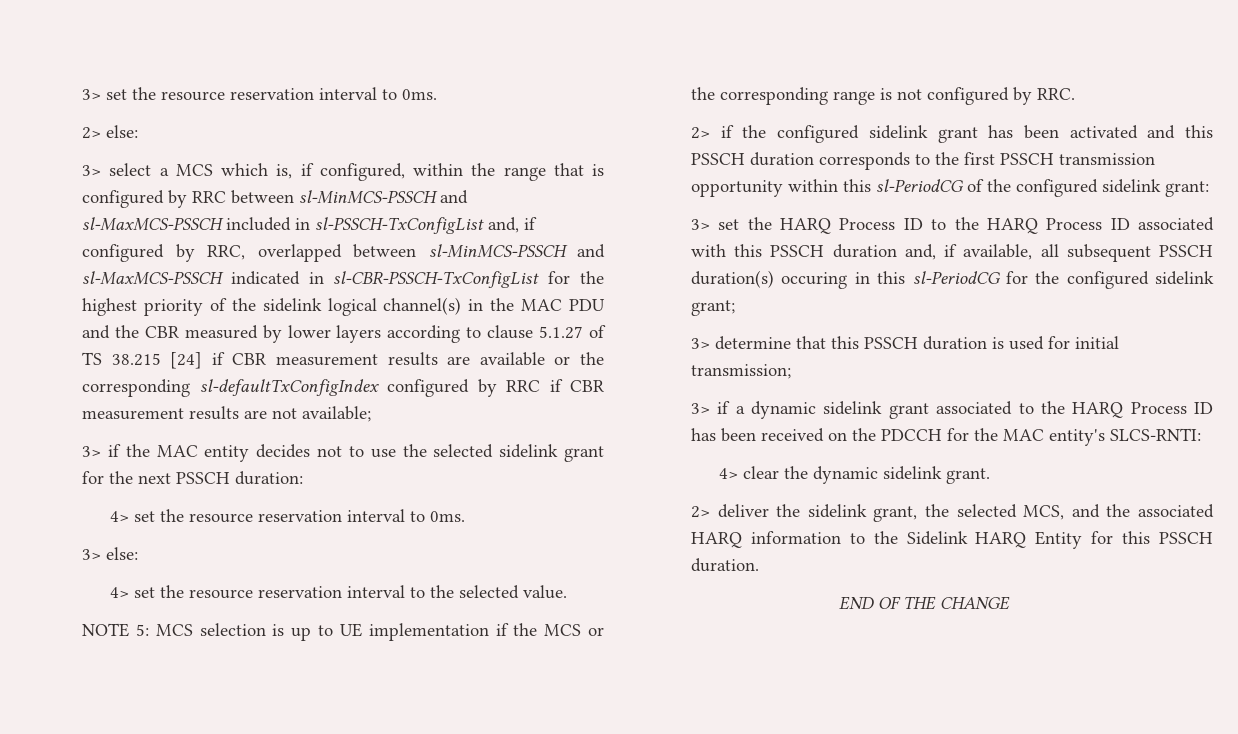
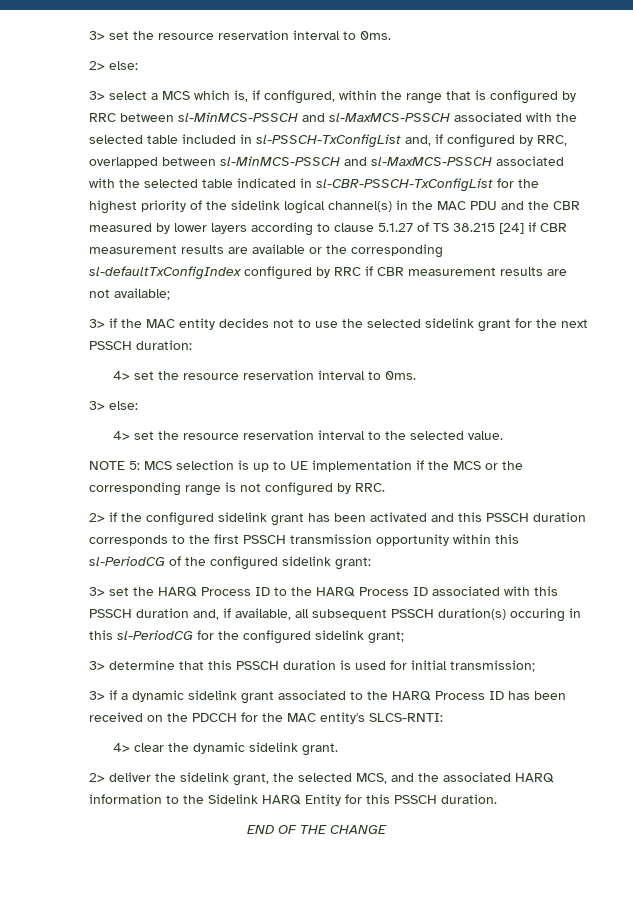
- 3> select a MCS which is, if configured, within the range that is configured by RRC between sl-MinMCS-PSSCH and sl-MaxMCS-PSSCH included in sl-PSSCH-TxConfigList and, if configured by RRC, overlapped between sl-MinMCS-PSSCH and sl-MaxMCS-PSSCH indicated in sl-CBR-PSSCH-TxConfigList for the highest priority of the sidelink logical channel(s) in the MAC PDU and the CBR measured by lower layers according to clause 5.1.27 of TS 38.215 [24] if CBR measurement results are available or the corresponding sl-defaultTxConfigIndex configured by RRC if CBR measurement results are not available;
+ 3> select a MCS which is, if configured, within the range that is configured by RRC between sl-MinMCS-PSSCH and sl-MaxMCS-PSSCH associated with the selected table included in sl-PSSCH-TxConfigList and, if configured by RRC, overlapped between sl-MinMCS-PSSCH and sl-MaxMCS-PSSCH associated with the selected table indicated in sl-CBR-PSSCH-TxConfigList for the highest priority of the sidelink logical channel(s) in the MAC PDU and the CBR measured by lower layers according to clause 5.1.27 of TS 38.215 [24] if CBR measurement results are available or the corresponding sl-defaultTxConfigIndex configured by RRC if CBR measurement results are not available;

